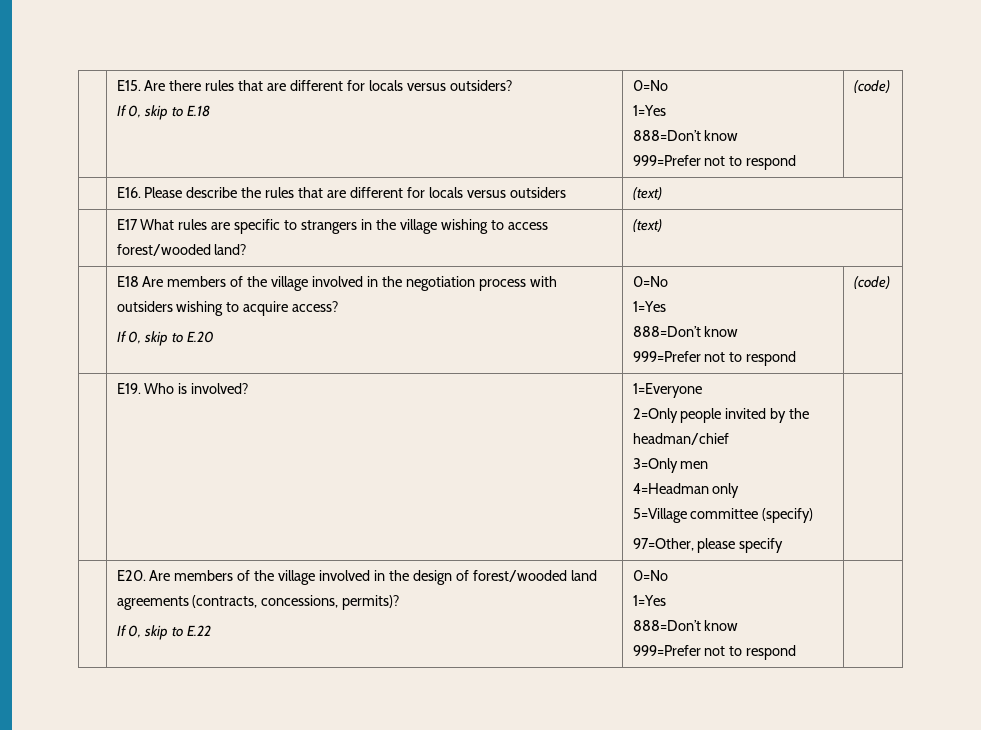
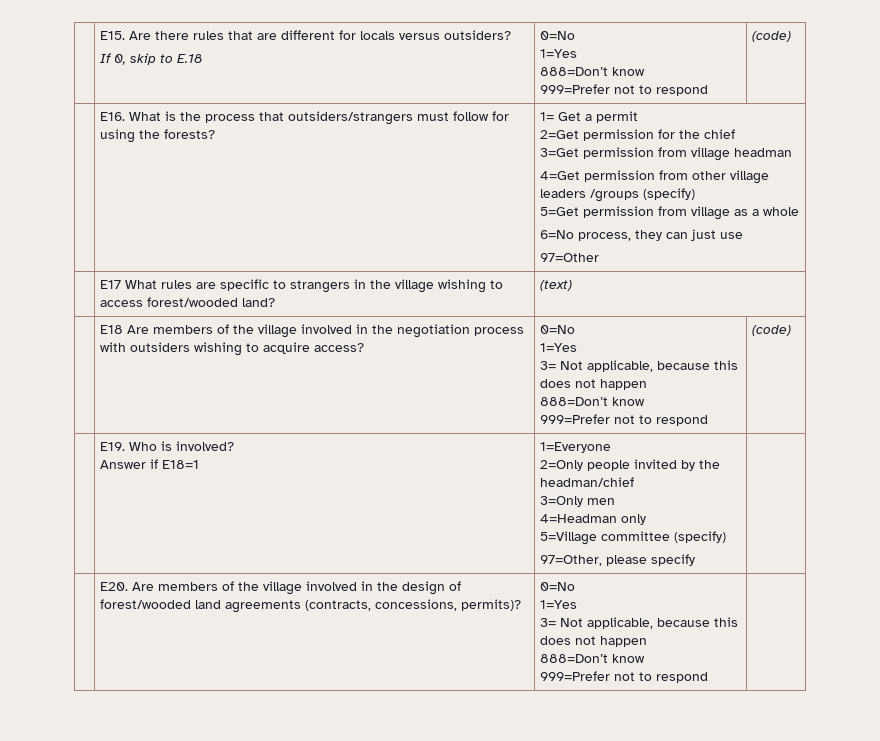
- E16. Please describe the rules that are different for locals versus outsiders | (text)
+ E16. What is the process that outsiders/strangers must follow for using the forests? | 1= Get a permit
+ 2=Get permission for the chief
+ 3=Get permission from village headman
+ 4=Get permission from other village leaders /groups (specify)
+ 5=Get permission from village as a whole
+ 6=No process, they can just use
+ 97=Other
- | E18 Are members of the village involved in the negotiation process with outsiders wishing to acquire access?
- If 0, skip to E.20 | 0=No
+ | E18 Are members of the village involved in the negotiation process with outsiders wishing to acquire access? | 0=No
  1=Yes
+ 3= Not applicable, because this does not happen
- | E19. Who is involved? | 1=Everyone
+ | E19. Who is involved?
+ Answer if E18=1 | 1=Everyone
- | E20. Are members of the village involved in the design of forest/wooded land agreements (contracts, concessions, permits)?
- If 0, skip to E.22 | 0=No
+ | E20. Are members of the village involved in the design of forest/wooded land agreements (contracts, concessions, permits)? | 0=No
  1=Yes
+ 3= Not applicable, because this does not happen

